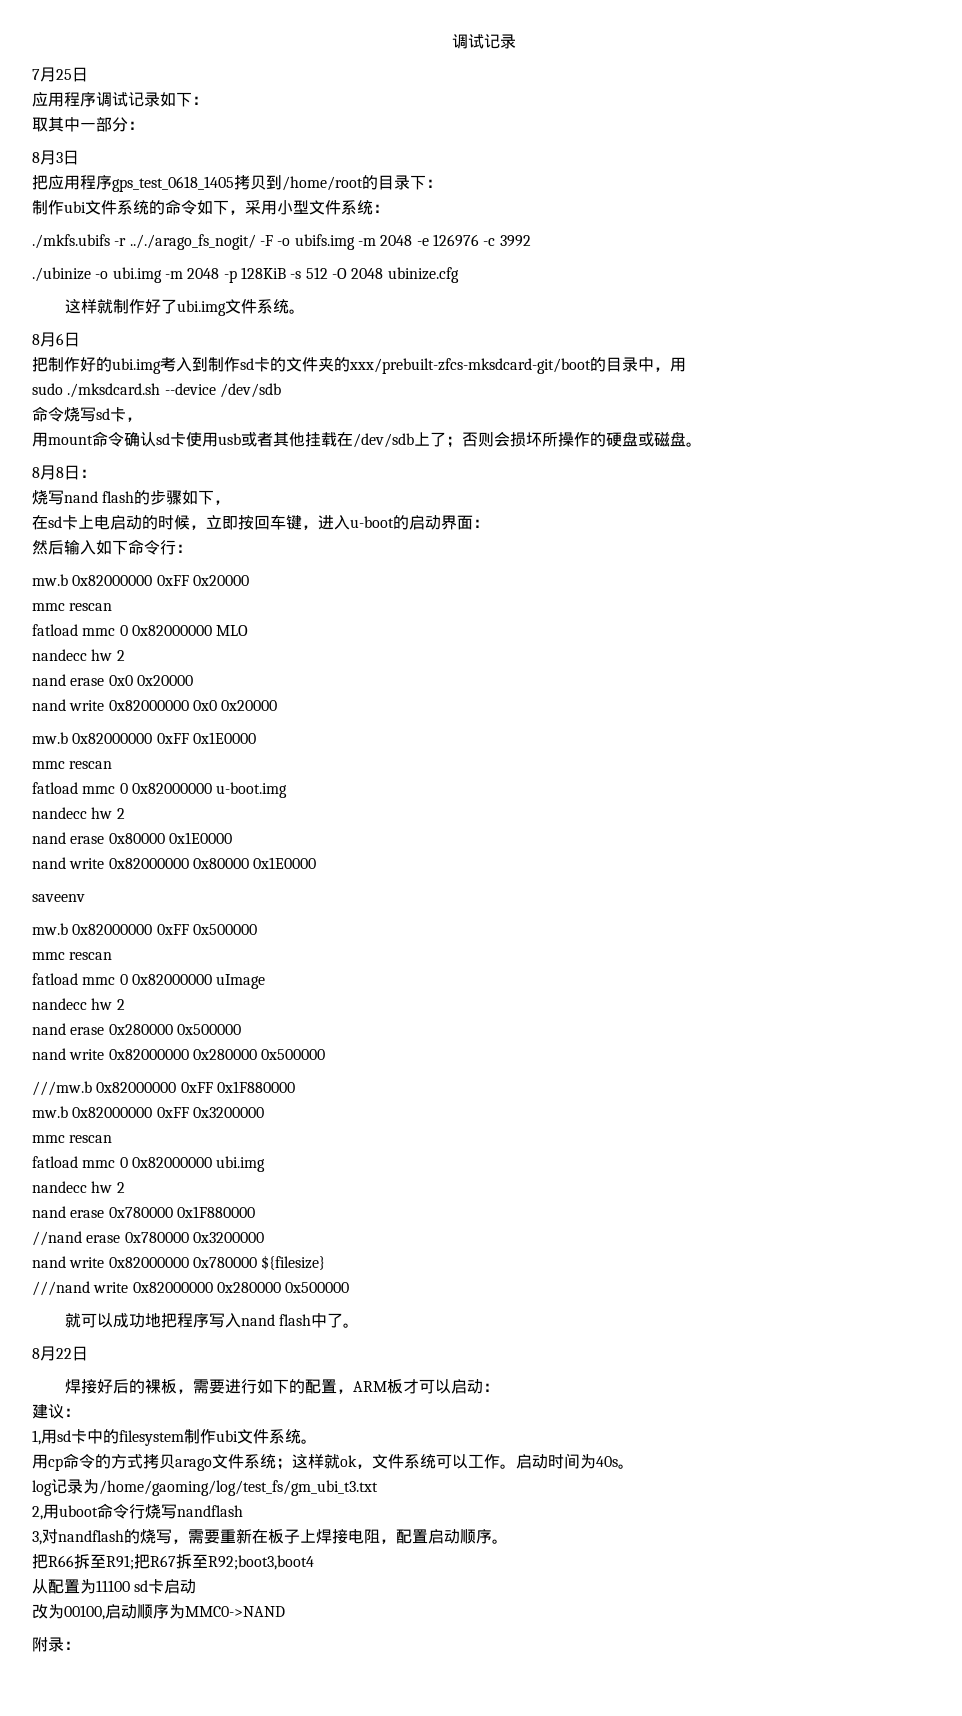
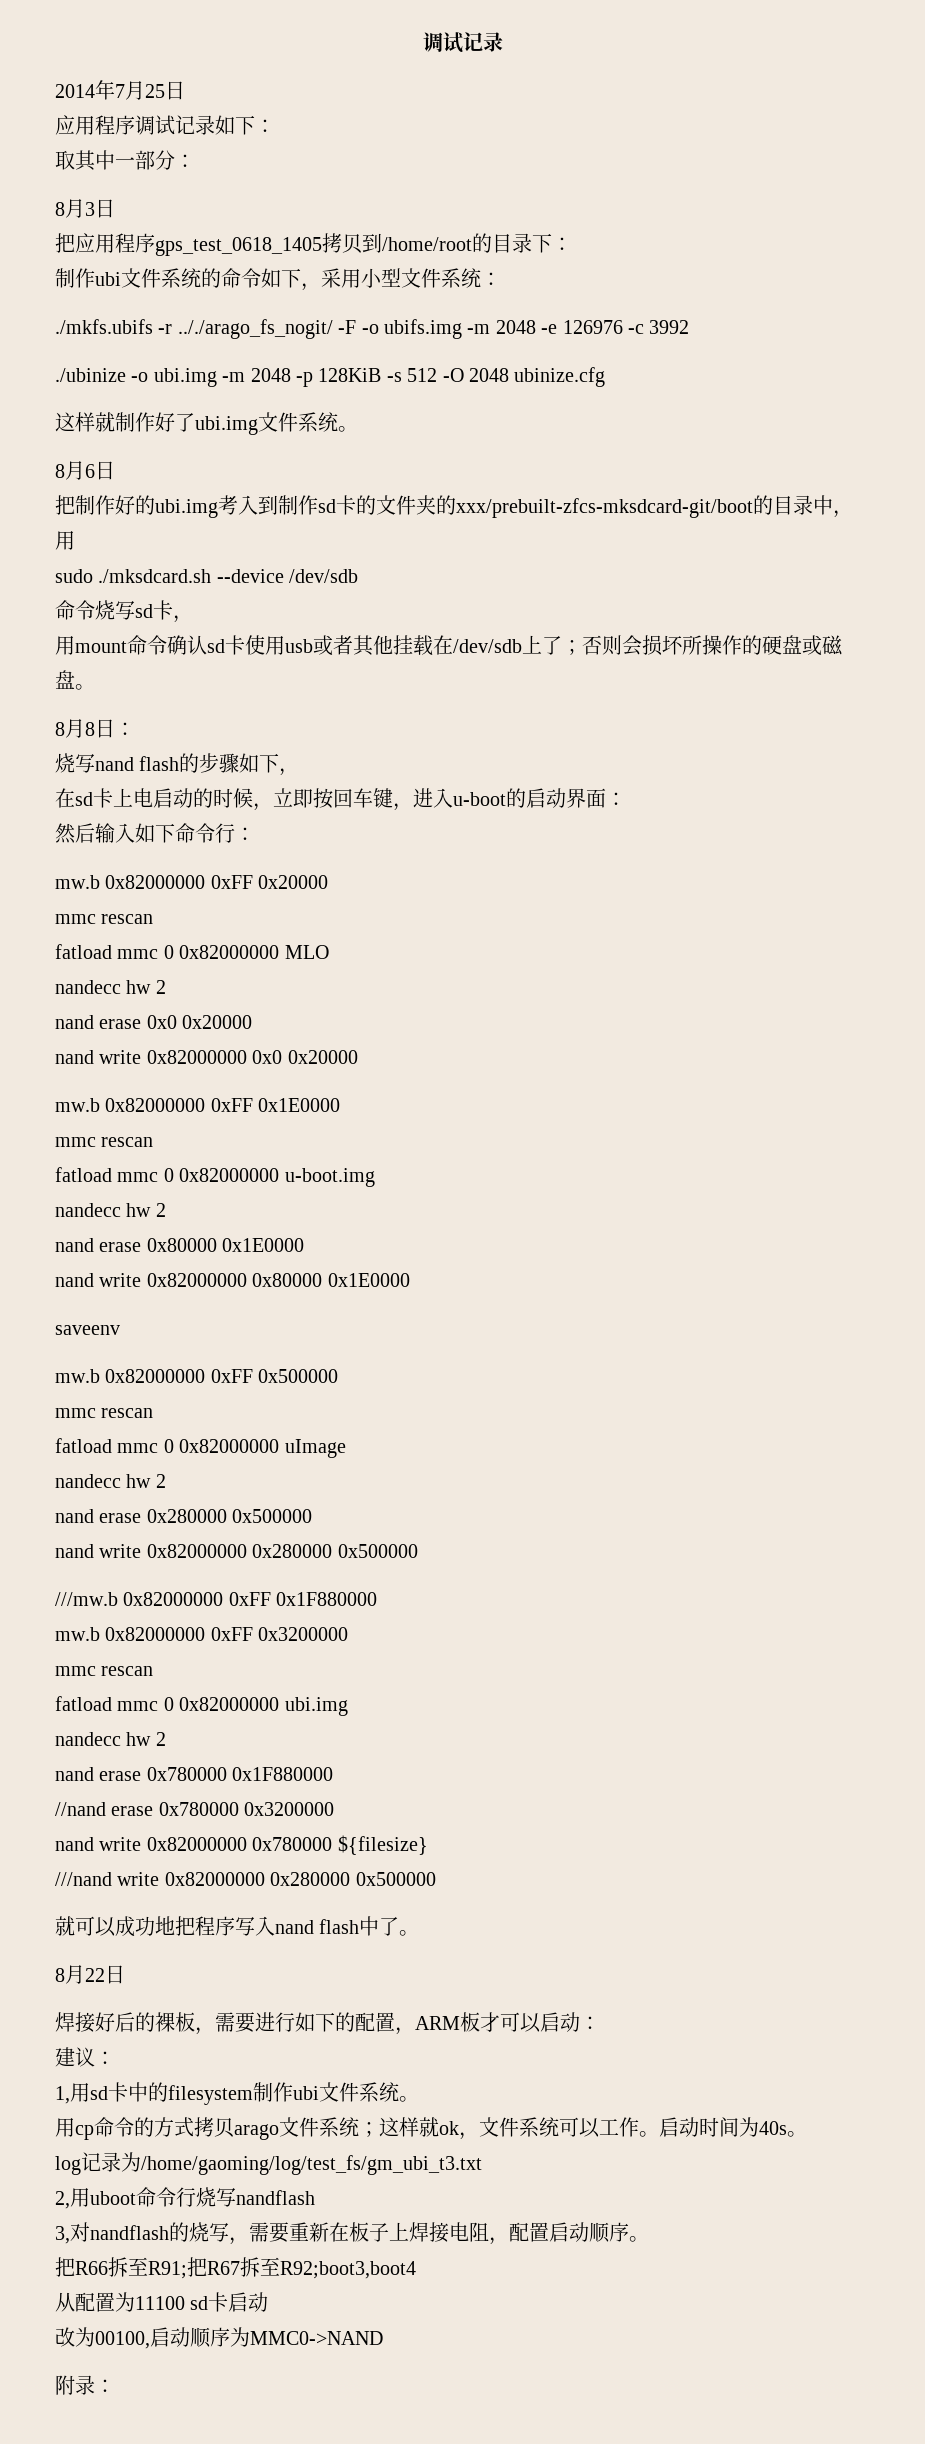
- 7月25日
+ 2014年7月25日

